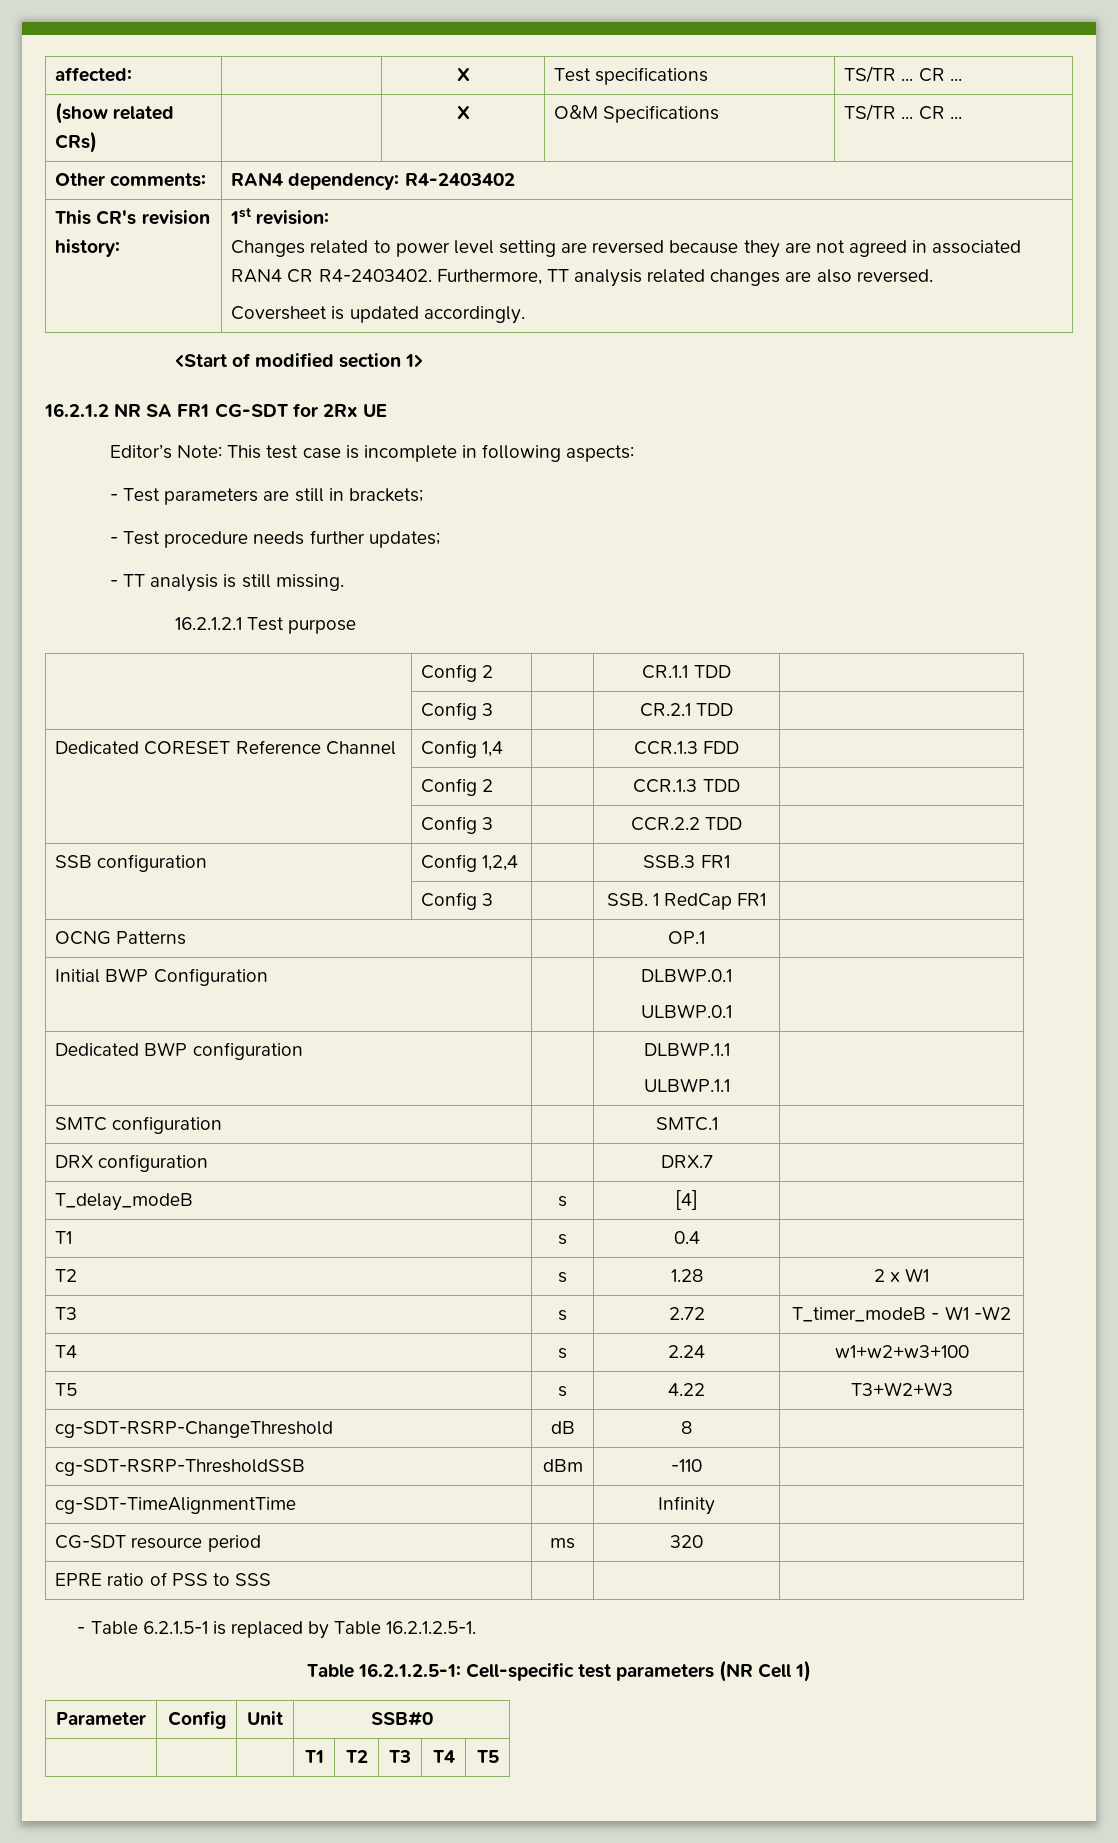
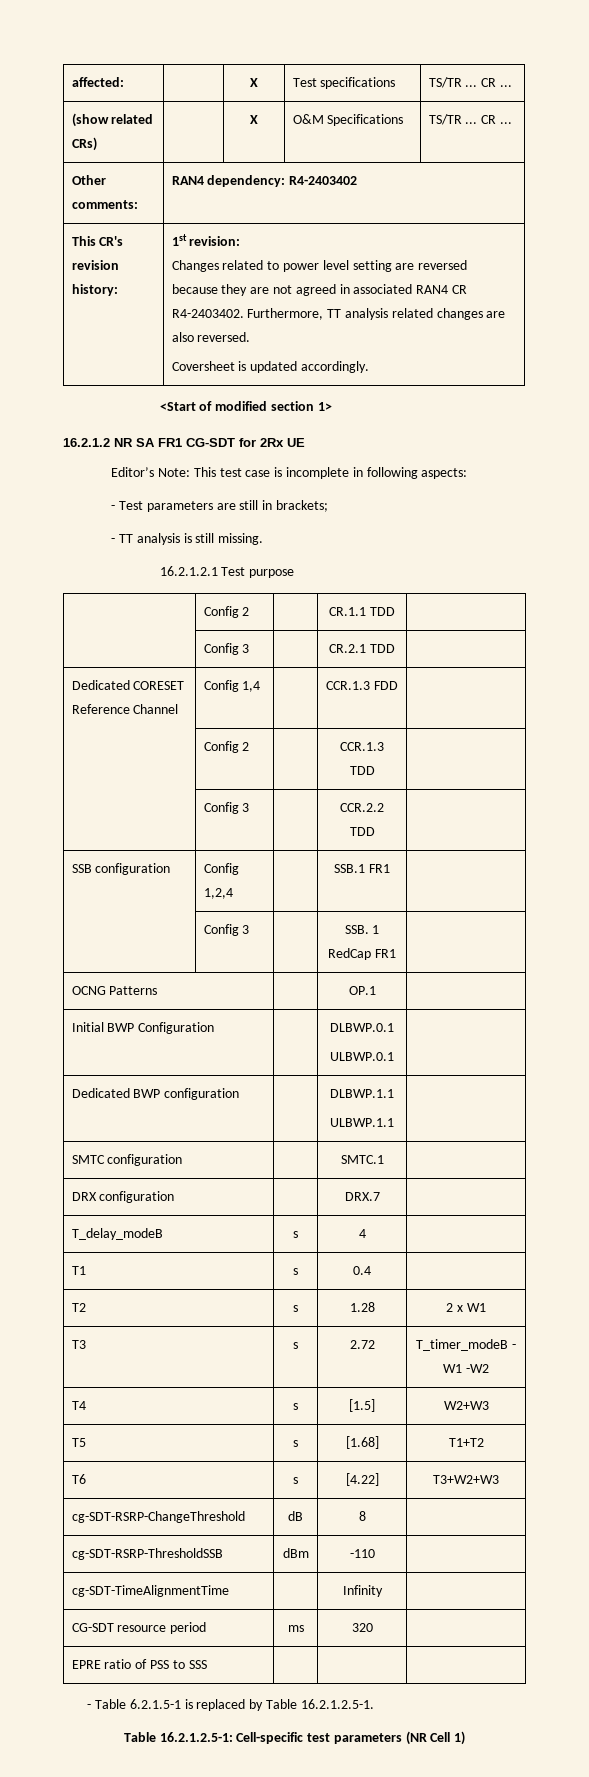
- - Test procedure needs further updates;
- SSB configuration | Config 1,2,4 | | SSB.3 FR1 |
+ SSB configuration | Config 1,2,4 | | SSB.1 FR1 |
- T_delay_modeB | s | [4] |
+ T_delay_modeB | s | 4 |
- T4 | s | 2.24 | w1+w2+w3+100
+ T4 | s | [1.5] | W2+W3
- T5 | s | 4.22 | T3+W2+W3
+ T5 | s | [1.68] | T1+T2
+ T6 | s | [4.22] | T3+W2+W3
- Parameter | Config | Unit | SSB#0
- | | | T1 | T2 | T3 | T4 | T5

